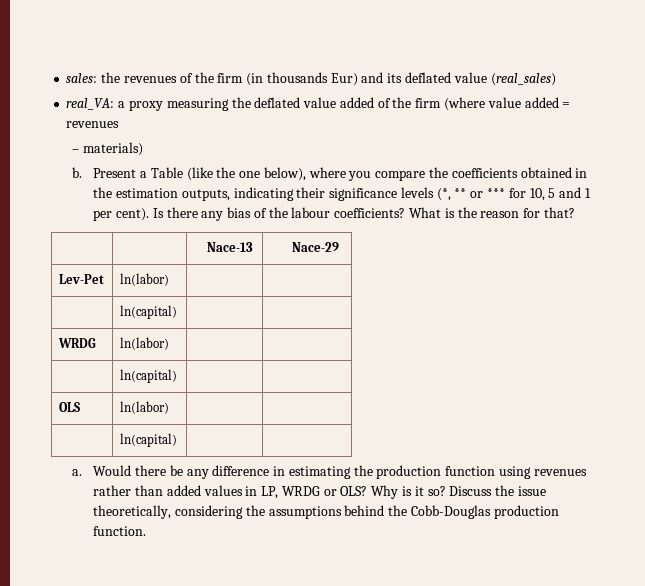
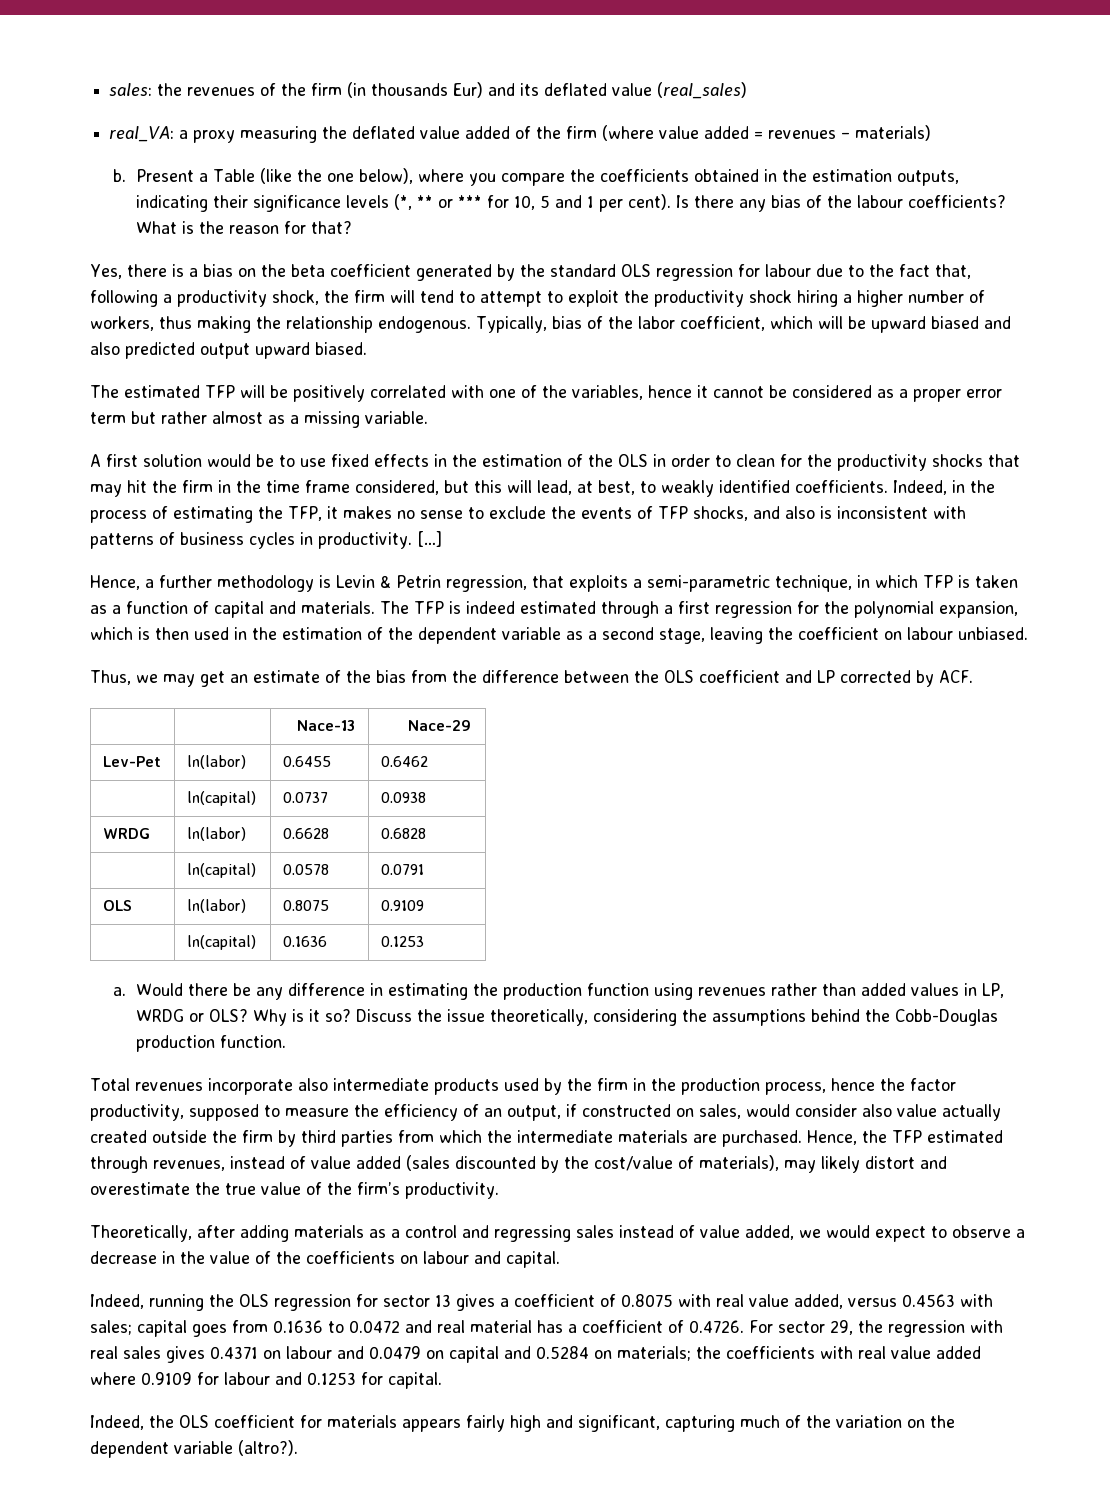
- real_VA: a proxy measuring the deflated value added of the firm (where value added = revenues
- – materials)
+ real_VA: a proxy measuring the deflated value added of the firm (where value added = revenues – materials)
+ Yes, there is a bias on the beta coefficient generated by the standard OLS regression for labour due to the fact that, following a productivity shock, the firm will tend to attempt to exploit the productivity shock hiring a higher number of workers, thus making the relationship endogenous. Typically, bias of the labor coefficient, which will be upward biased and also predicted output upward biased.
+ The estimated TFP will be positively correlated with one of the variables, hence it cannot be considered as a proper error term but rather almost as a missing variable.
+ A first solution would be to use fixed effects in the estimation of the OLS in order to clean for the productivity shocks that may hit the firm in the time frame considered, but this will lead, at best, to weakly identified coefficients. Indeed, in the process of estimating the TFP, it makes no sense to exclude the events of TFP shocks, and also is inconsistent with patterns of business cycles in productivity. […]
+ Hence, a further methodology is Levin & Petrin regression, that exploits a semi-parametric technique, in which TFP is taken as a function of capital and materials. The TFP is indeed estimated through a first regression for the polynomial expansion, which is then used in the estimation of the dependent variable as a second stage, leaving the coefficient on labour unbiased.
+ Thus, we may get an estimate of the bias from the difference between the OLS coefficient and LP corrected by ACF.
- Lev-Pet | ln(labor) | |
- | ln(capital) | |
+ Lev-Pet | ln(labor) | 0.6455 | 0.6462
+ | ln(capital) | 0.0737 | 0.0938
- WRDG | ln(labor) | |
- | ln(capital) | |
+ WRDG | ln(labor) | 0.6628 | 0.6828
+ | ln(capital) | 0.0578 | 0.0791
- OLS | ln(labor) | |
- | ln(capital) | |
+ OLS | ln(labor) | 0.8075 | 0.9109
+ | ln(capital) | 0.1636 | 0.1253
+ Total revenues incorporate also intermediate products used by the firm in the production process, hence the factor productivity, supposed to measure the efficiency of an output, if constructed on sales, would consider also value actually created outside the firm by third parties from which the intermediate materials are purchased. Hence, the TFP estimated through revenues, instead of value added (sales discounted by the cost/value of materials), may likely distort and overestimate the true value of the firm’s productivity.
+ Theoretically, after adding materials as a control and regressing sales instead of value added, we would expect to observe a decrease in the value of the coefficients on labour and capital.
+ Indeed, running the OLS regression for sector 13 gives a coefficient of 0.8075 with real value added, versus 0.4563 with sales; capital goes from 0.1636 to 0.0472 and real material has a coefficient of 0.4726. For sector 29, the regression with real sales gives 0.4371 on labour and 0.0479 on capital and 0.5284 on materials; the coefficients with real value added where 0.9109 for labour and 0.1253 for capital.
+ Indeed, the OLS coefficient for materials appears fairly high and significant, capturing much of the variation on the dependent variable (altro?).

